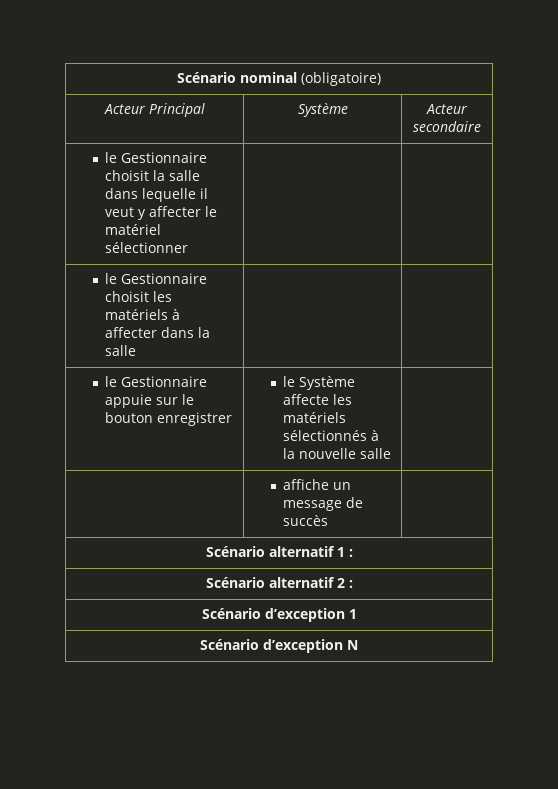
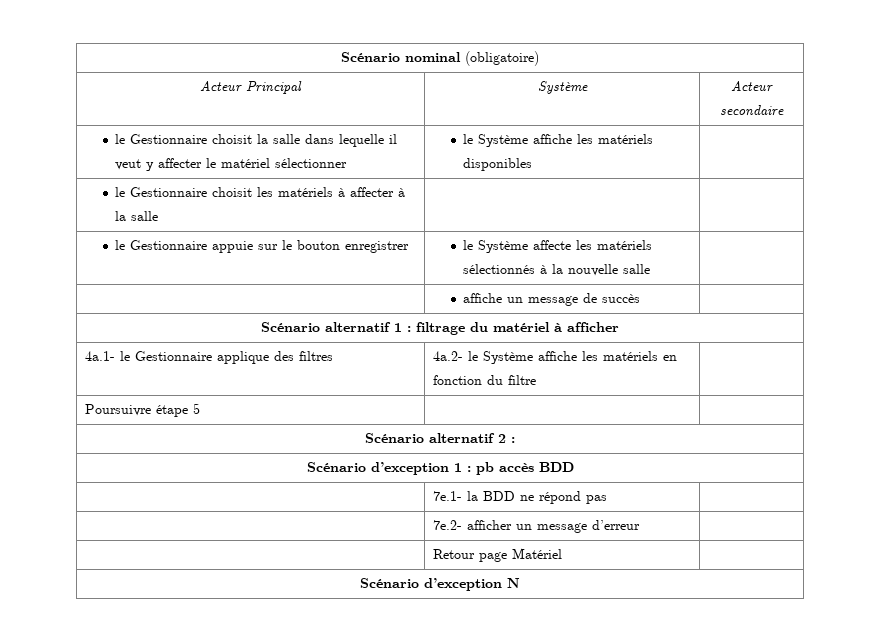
- le Gestionnaire choisit la salle dans lequelle il veut y affecter le matériel sélectionner | |
+ le Gestionnaire choisit la salle dans lequelle il veut y affecter le matériel sélectionner | le Système affiche les matériels disponibles |
- le Gestionnaire choisit les matériels à affecter dans la salle | |
+ le Gestionnaire choisit les matériels à affecter à la salle | |
- Scénario alternatif 1 :
+ Scénario alternatif 1 : filtrage du matériel à afficher
+ 4a.1- le Gestionnaire applique des filtres | 4a.2- le Système affiche les matériels en fonction du filtre |
+ Poursuivre étape 5 | |
- Scénario d’exception 1
+ Scénario d’exception 1 : pb accès BDD
+ | 7e.1- la BDD ne répond pas |
+ | 7e.2- afficher un message d’erreur |
+ | Retour page Matériel |

